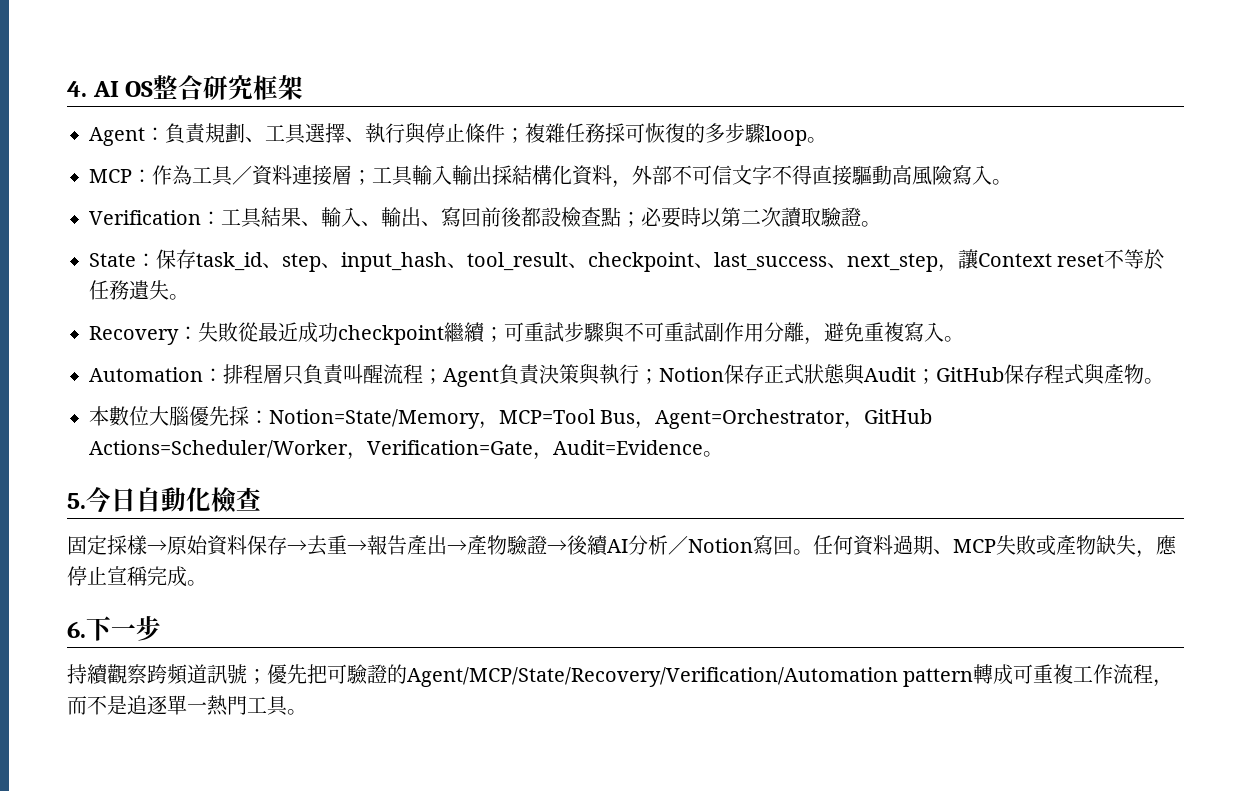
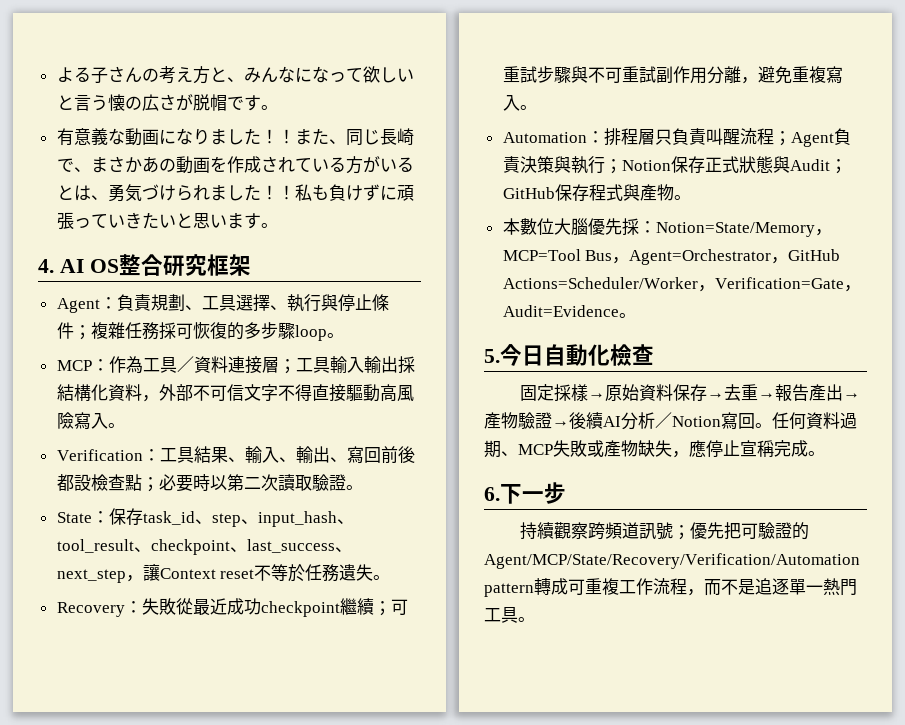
+ よる子さんの考え方と、みんなになって欲しいと言う懐の広さが脱帽です。
+ 有意義な動画になりました！！また、同じ長崎で、まさかあの動画を作成されている方がいるとは、勇気づけられました！！私も負けずに頑張っていきたいと思います。

